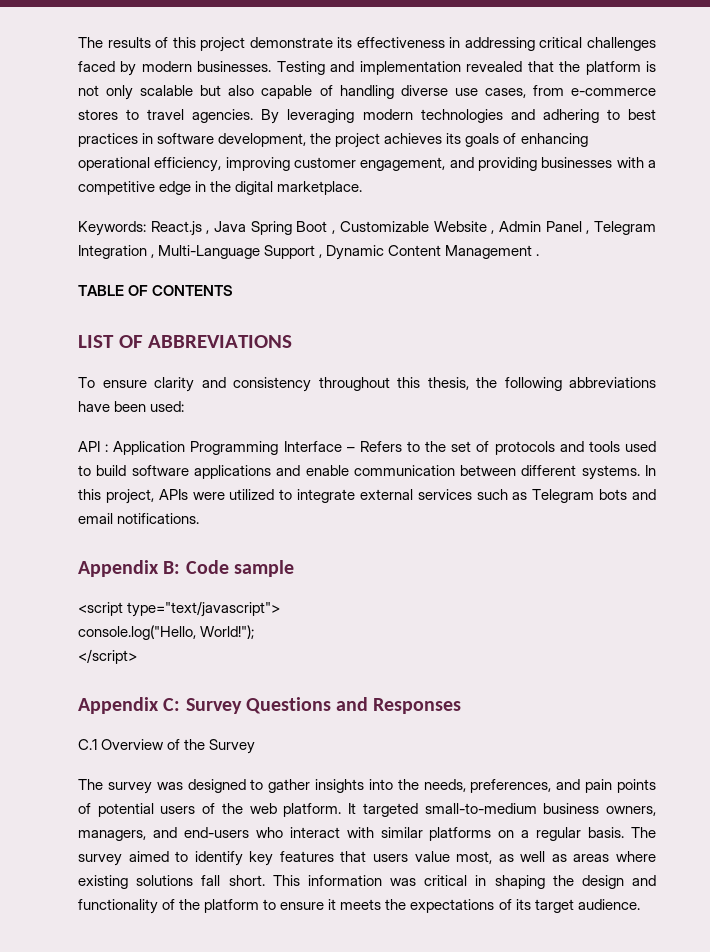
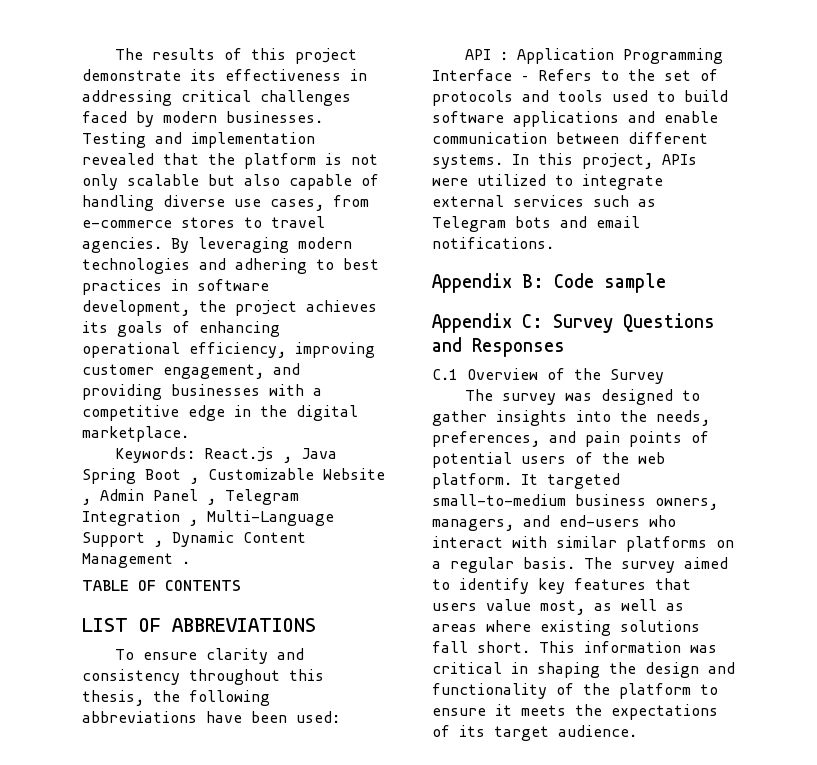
- <script type="text/javascript">
- console.log("Hello, World!");
- </script>

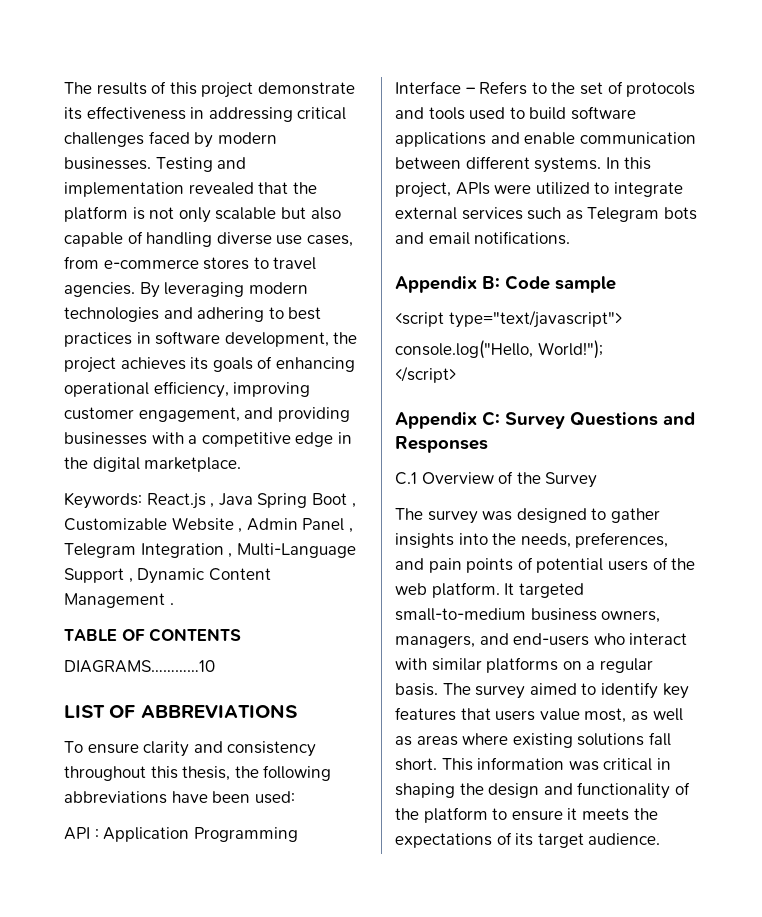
+ DIAGRAMS…………10
+ <script type="text/javascript">
+ console.log("Hello, World!");
+ </script>

